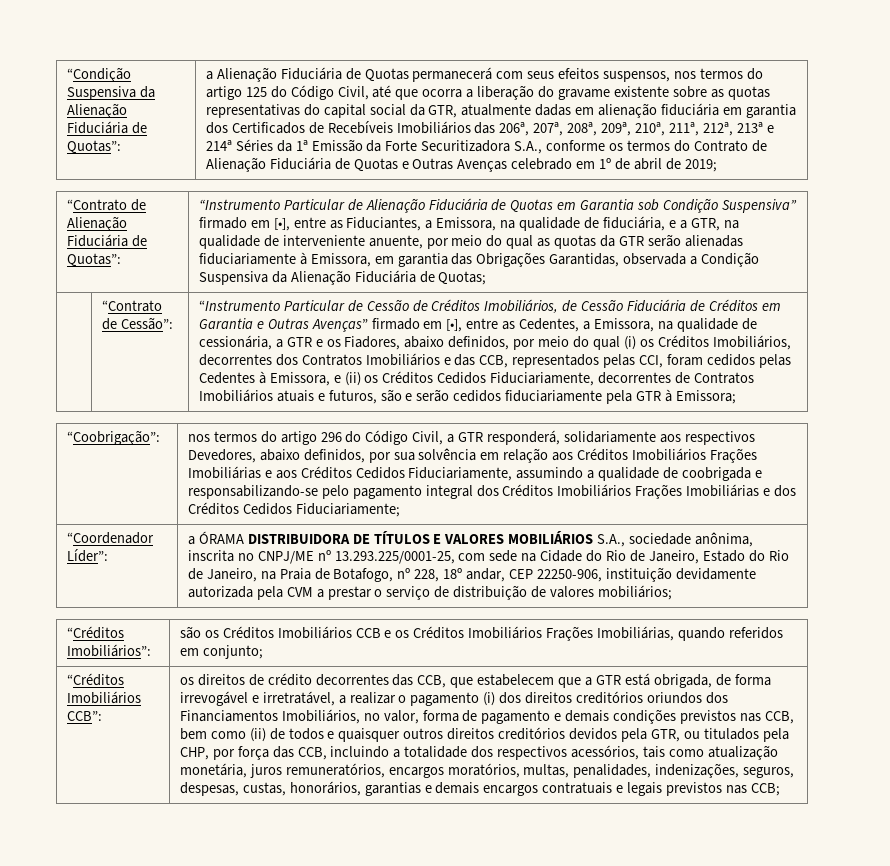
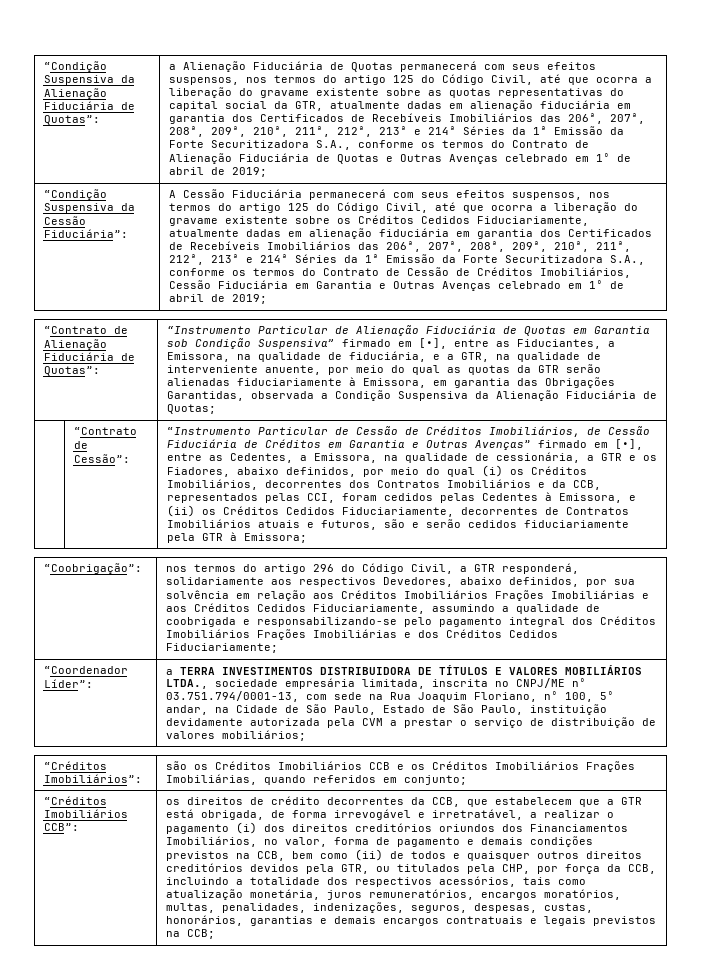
+ “Condição Suspensiva da Cessão Fiduciária”: | A Cessão Fiduciária permanecerá com seus efeitos suspensos, nos termos do artigo 125 do Código Civil, até que ocorra a liberação do gravame existente sobre os Créditos Cedidos Fiduciariamente, atualmente dadas em alienação fiduciária em garantia dos Certificados de Recebíveis Imobiliários das 206ª, 207ª, 208ª, 209ª, 210ª, 211ª, 212ª, 213ª e 214ª Séries da 1ª Emissão da Forte Securitizadora S.A., conforme os termos do Contrato de Cessão de Créditos Imobiliários, Cessão Fiduciária em Garantia e Outras Avenças celebrado em 1º de abril de 2019;
- “Instrumento Particular de Cessão de Créditos Imobiliários, de Cessão Fiduciária de Créditos em Garantia e Outras Avenças” firmado em [•], entre as Cedentes, a Emissora, na qualidade de cessionária, a GTR e os Fiadores, abaixo definidos, por meio do qual (i) os Créditos Imobiliários, decorrentes dos Contratos Imobiliários e das CCB, representados pelas CCI, foram cedidos pelas Cedentes à Emissora, e (ii) os Créditos Cedidos Fiduciariamente, decorrentes de Contratos Imobiliários atuais e futuros, são e serão cedidos fiduciariamente pela GTR à Emissora;
+ “Instrumento Particular de Cessão de Créditos Imobiliários, de Cessão Fiduciária de Créditos em Garantia e Outras Avenças” firmado em [•], entre as Cedentes, a Emissora, na qualidade de cessionária, a GTR e os Fiadores, abaixo definidos, por meio do qual (i) os Créditos Imobiliários, decorrentes dos Contratos Imobiliários e da CCB, representados pelas CCI, foram cedidos pelas Cedentes à Emissora, e (ii) os Créditos Cedidos Fiduciariamente, decorrentes de Contratos Imobiliários atuais e futuros, são e serão cedidos fiduciariamente pela GTR à Emissora;
- a ÓRAMA DISTRIBUIDORA DE TÍTULOS E VALORES MOBILIÁRIOS S.A., sociedade anônima, inscrita no CNPJ/ME nº 13.293.225/0001-25, com sede na Cidade do Rio de Janeiro, Estado do Rio de Janeiro, na Praia de Botafogo, nº 228, 18º andar, CEP 22250-906, instituição devidamente autorizada pela CVM a prestar o serviço de distribuição de valores mobiliários;
+ a TERRA INVESTIMENTOS DISTRIBUIDORA DE TÍTULOS E VALORES MOBILIÁRIOS LTDA., sociedade empresária limitada, inscrita no CNPJ/ME nº 03.751.794/0001-13, com sede na Rua Joaquim Floriano, nº 100, 5º andar, na Cidade de São Paulo, Estado de São Paulo, instituição devidamente autorizada pela CVM a prestar o serviço de distribuição de valores mobiliários;
- os direitos de crédito decorrentes das CCB, que estabelecem que a GTR está obrigada, de forma irrevogável e irretratável, a realizar o pagamento (i) dos direitos creditórios oriundos dos Financiamentos Imobiliários, no valor, forma de pagamento e demais condições previstos nas CCB, bem como (ii) de todos e quaisquer outros direitos creditórios devidos pela GTR, ou titulados pela CHP, por força das CCB, incluindo a totalidade dos respectivos acessórios, tais como atualização monetária, juros remuneratórios, encargos moratórios, multas, penalidades, indenizações, seguros, despesas, custas, honorários, garantias e demais encargos contratuais e legais previstos nas CCB;
+ os direitos de crédito decorrentes da CCB, que estabelecem que a GTR está obrigada, de forma irrevogável e irretratável, a realizar o pagamento (i) dos direitos creditórios oriundos dos Financiamentos Imobiliários, no valor, forma de pagamento e demais condições previstos na CCB, bem como (ii) de todos e quaisquer outros direitos creditórios devidos pela GTR, ou titulados pela CHP, por força da CCB, incluindo a totalidade dos respectivos acessórios, tais como atualização monetária, juros remuneratórios, encargos moratórios, multas, penalidades, indenizações, seguros, despesas, custas, honorários, garantias e demais encargos contratuais e legais previstos na CCB;

